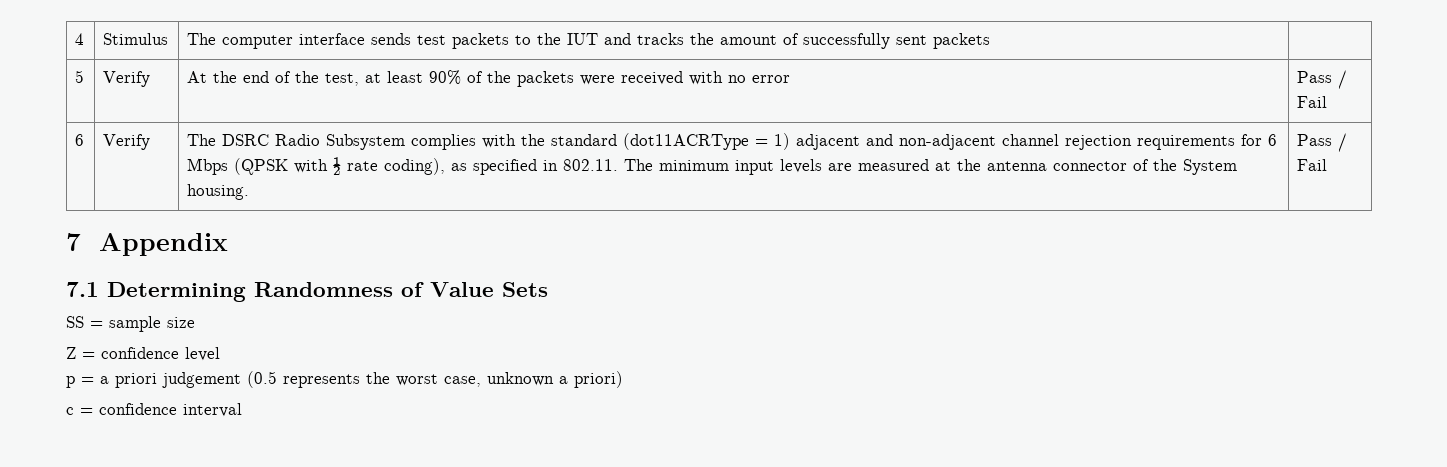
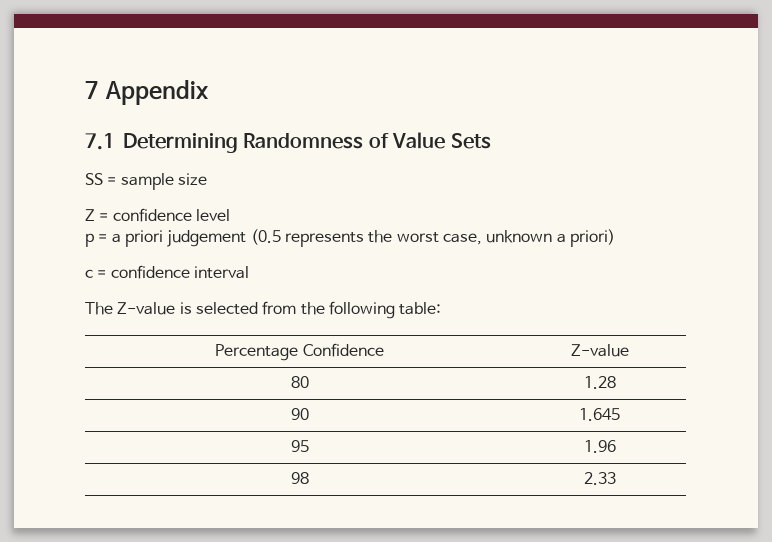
- 4 | Stimulus | The computer interface sends test packets to the IUT and tracks the amount of successfully sent packets |
- 5 | Verify | At the end of the test, at least 90% of the packets were received with no error | Pass / Fail
- 6 | Verify | The DSRC Radio Subsystem complies with the standard (dot11ACRType = 1) adjacent and non-adjacent channel rejection requirements for 6 Mbps (QPSK with ½ rate coding), as specified in 802.11. The minimum input levels are measured at the antenna connector of the System housing. | Pass / Fail
+ The Z-value is selected from the following table:
+ Percentage Confidence | Z-value
+ 80 | 1.28
+ 90 | 1.645
+ 95 | 1.96
+ 98 | 2.33

